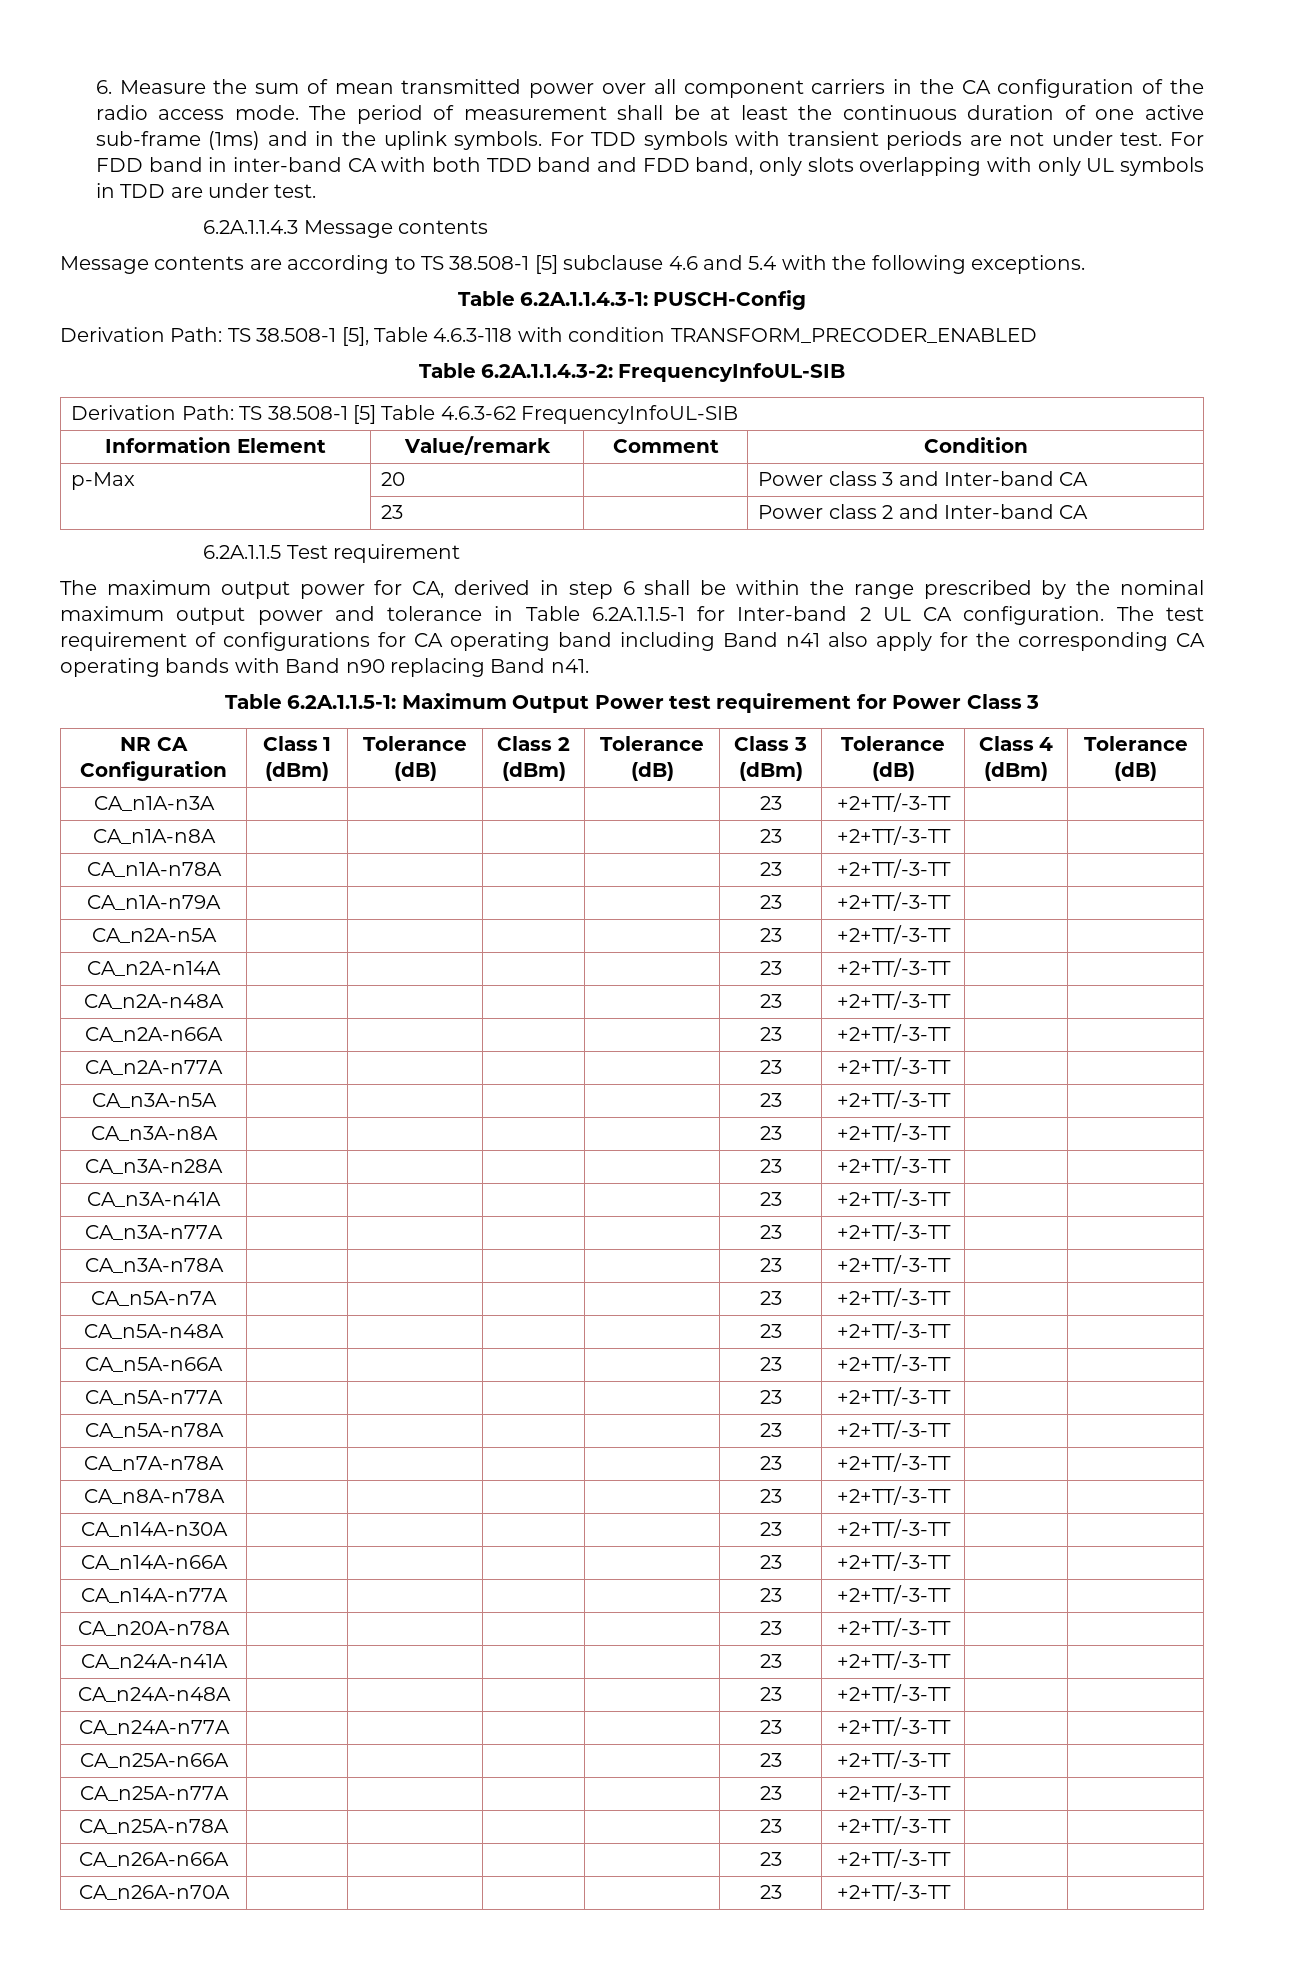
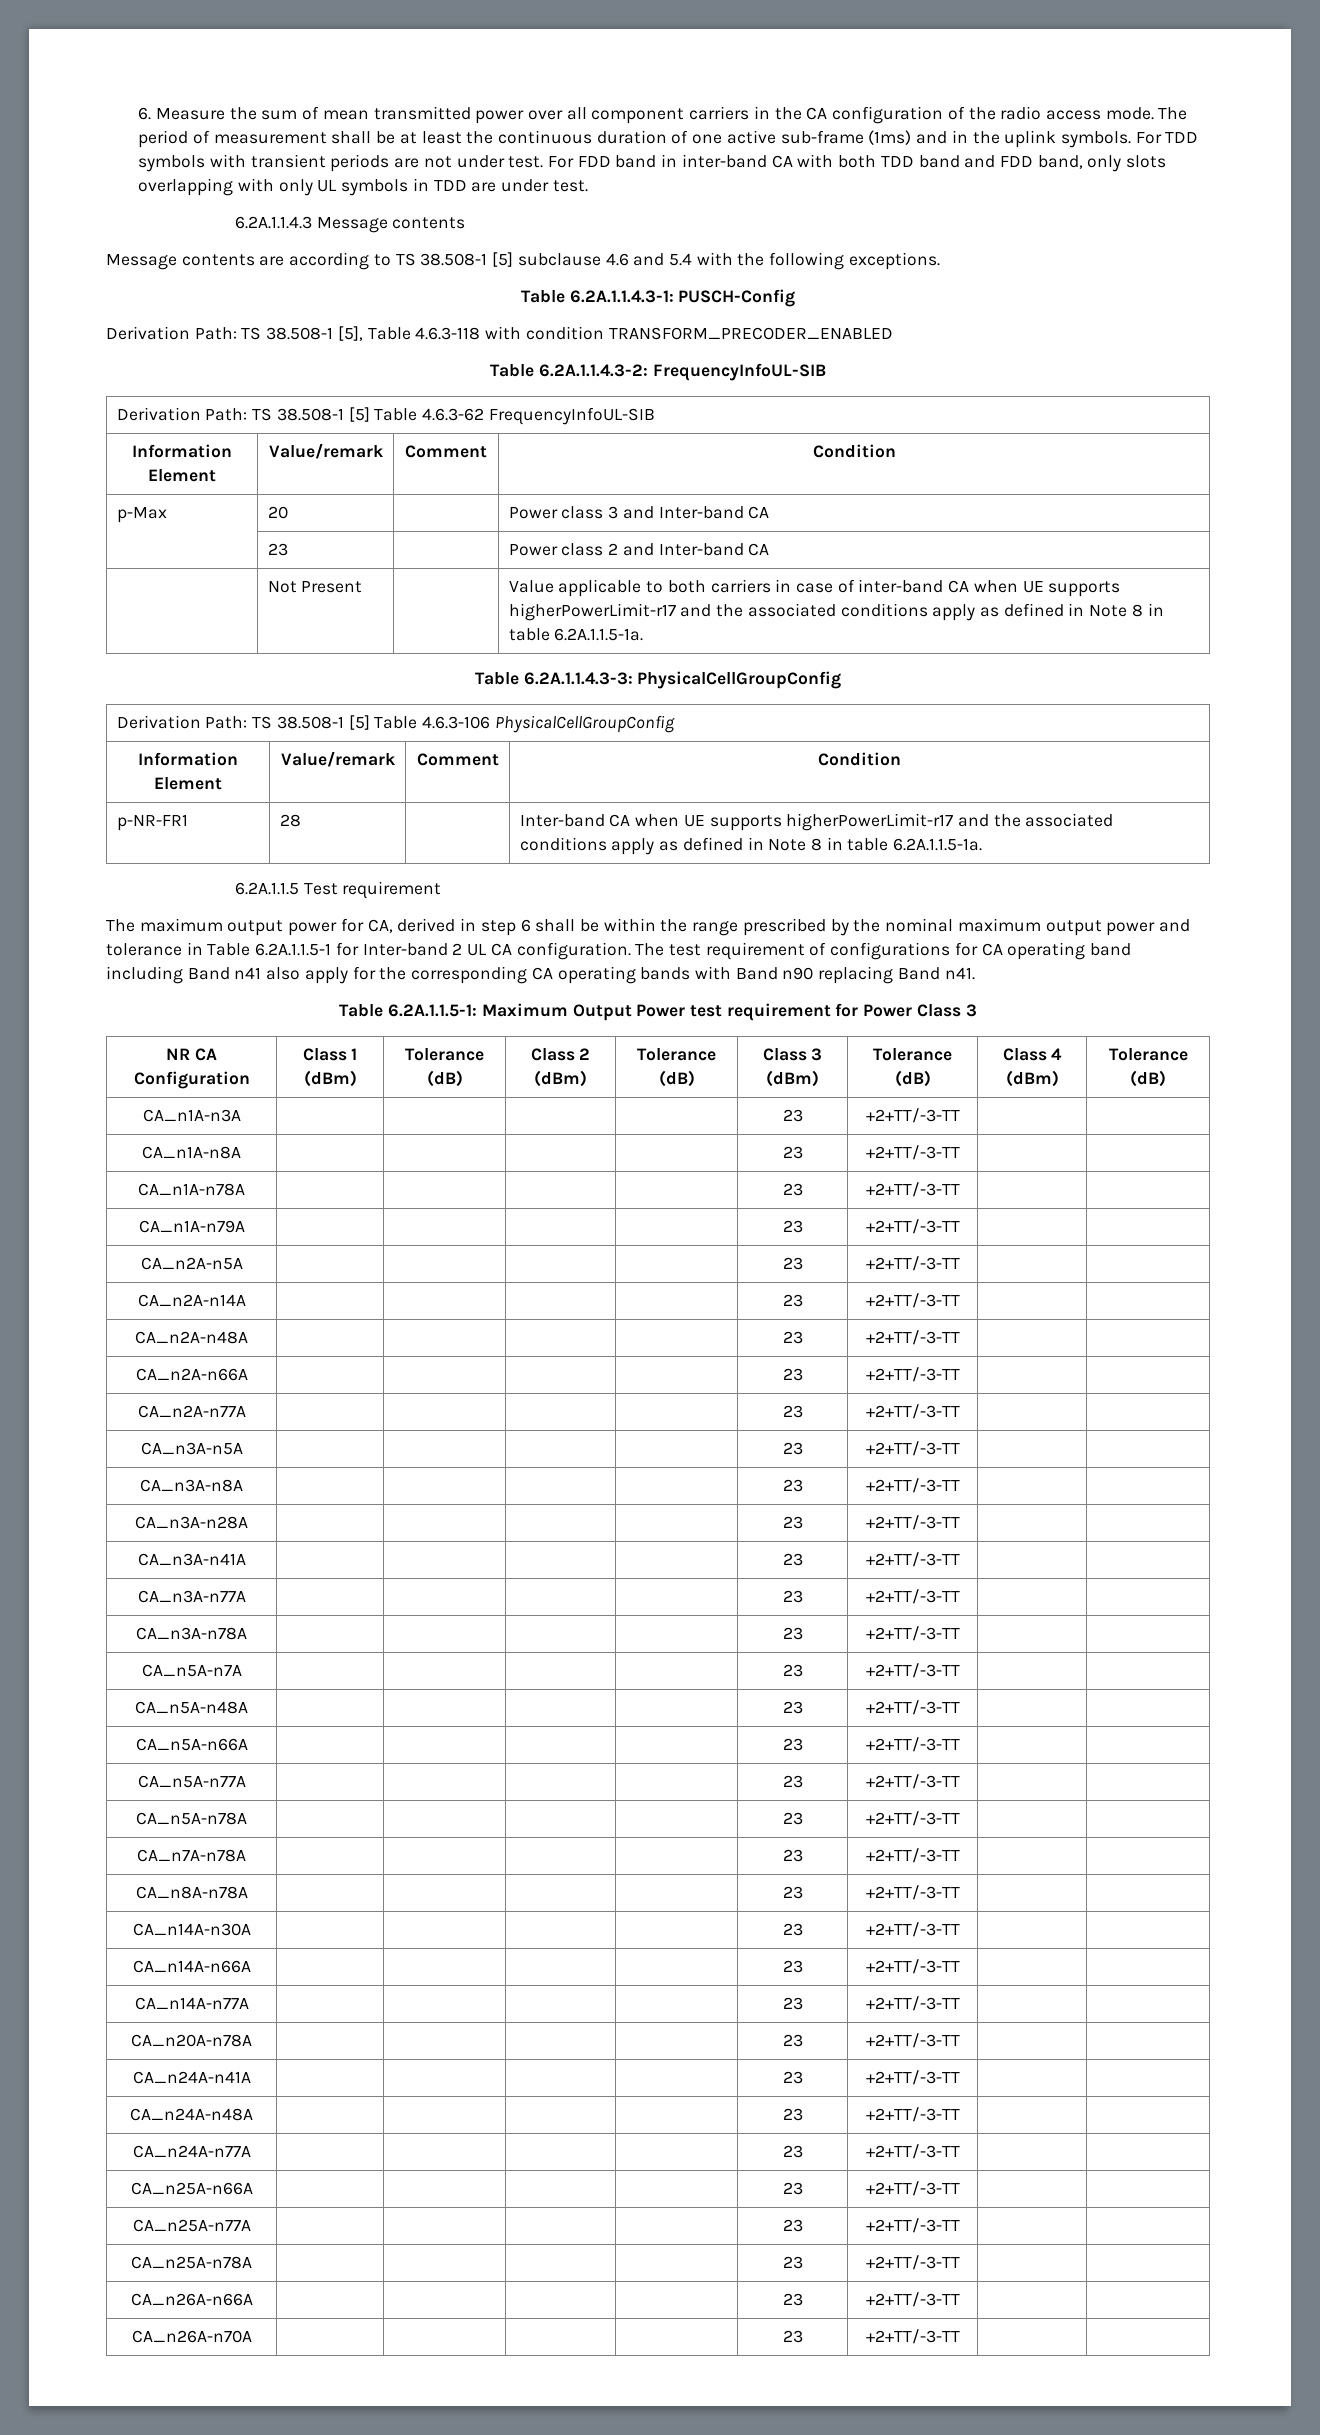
+ | Not Present | | Value applicable to both carriers in case of inter-band CA when UE supports higherPowerLimit-r17 and the associated conditions apply as defined in Note 8 in table 6.2A.1.1.5-1a.
+ Table 6.2A.1.1.4.3-3: PhysicalCellGroupConfig
+ Derivation Path: TS 38.508-1 [5] Table 4.6.3-106 PhysicalCellGroupConfig
+ Information Element | Value/remark | Comment | Condition
+ p-NR-FR1 | 28 | | Inter-band CA when UE supports higherPowerLimit-r17 and the associated conditions apply as defined in Note 8 in table 6.2A.1.1.5-1a.

